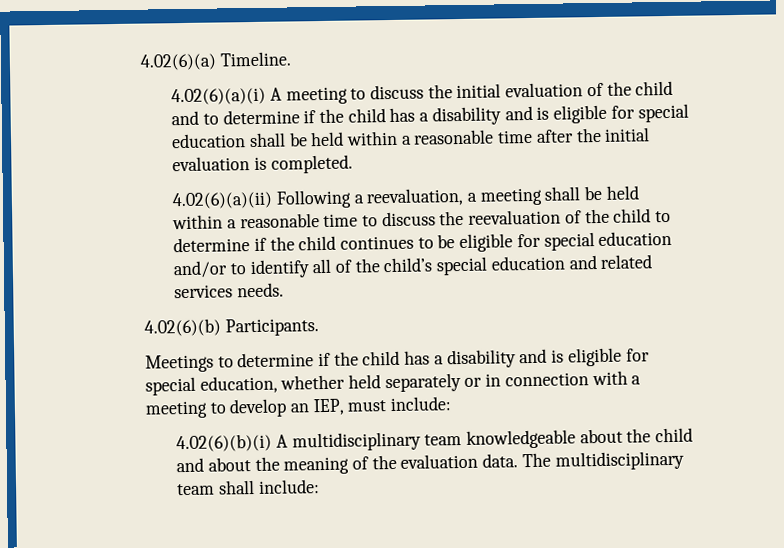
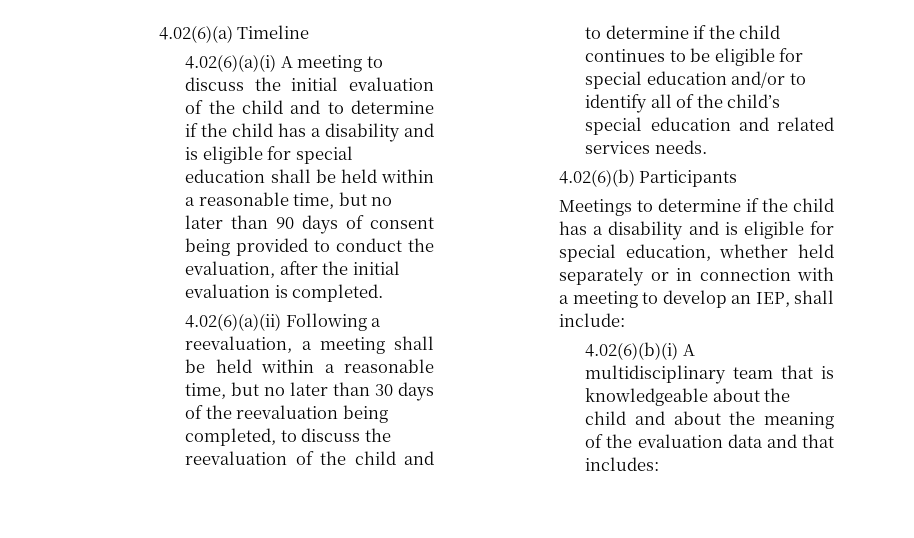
- 4.02(6)(a) Timeline.
+ 4.02(6)(a) Timeline
- 4.02(6)(a)(i) A meeting to discuss the initial evaluation of the child and to determine if the child has a disability and is eligible for special education shall be held within a reasonable time after the initial evaluation is completed.
+ 4.02(6)(a)(i) A meeting to discuss the initial evaluation of the child and to determine if the child has a disability and is eligible for special education shall be held within a reasonable time, but no later than 90 days of consent being provided to conduct the evaluation, after the initial evaluation is completed.
- 4.02(6)(a)(ii) Following a reevaluation, a meeting shall be held within a reasonable time to discuss the reevaluation of the child to determine if the child continues to be eligible for special education and/or to identify all of the child’s special education and related services needs.
+ 4.02(6)(a)(ii) Following a reevaluation, a meeting shall be held within a reasonable time, but no later than 30 days of the reevaluation being completed, to discuss the reevaluation of the child and to determine if the child continues to be eligible for special education and/or to identify all of the child’s special education and related services needs.
- 4.02(6)(b) Participants.
+ 4.02(6)(b) Participants
- Meetings to determine if the child has a disability and is eligible for special education, whether held separately or in connection with a meeting to develop an IEP, must include:
+ Meetings to determine if the child has a disability and is eligible for special education, whether held separately or in connection with a meeting to develop an IEP, shall include:
- 4.02(6)(b)(i) A multidisciplinary team knowledgeable about the child and about the meaning of the evaluation data. The multidisciplinary team shall include:
+ 4.02(6)(b)(i) A multidisciplinary team that is knowledgeable about the child and about the meaning of the evaluation data and that includes:

